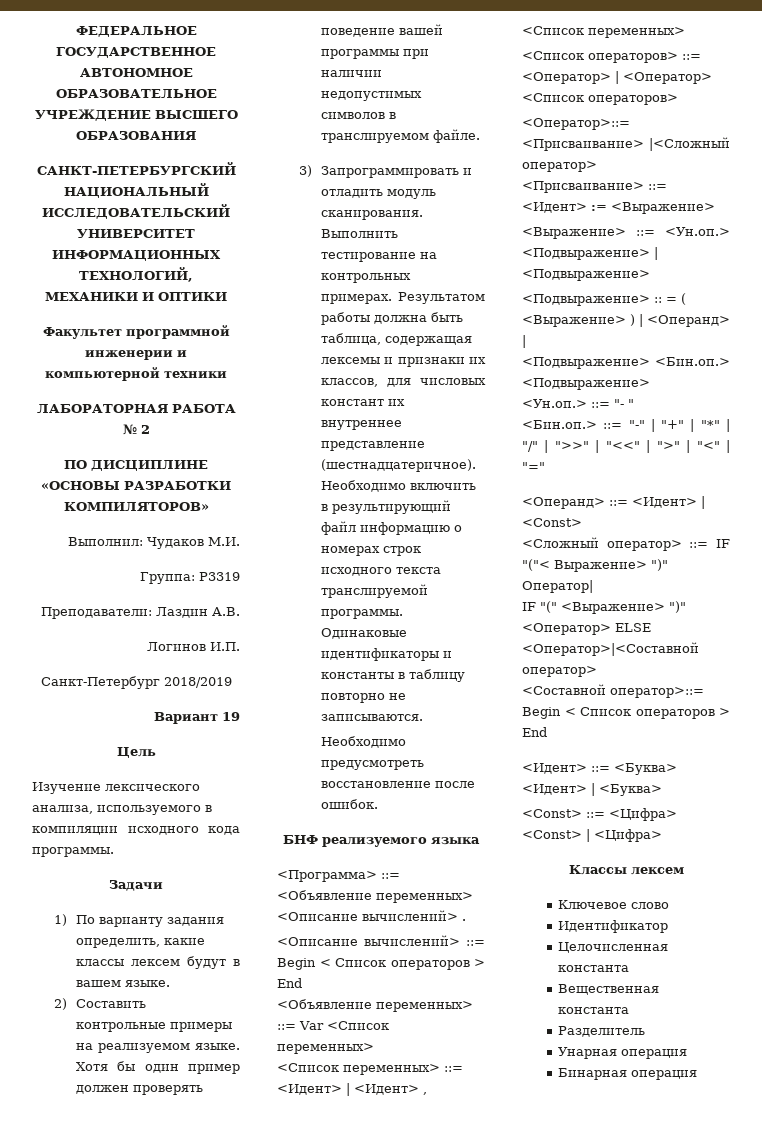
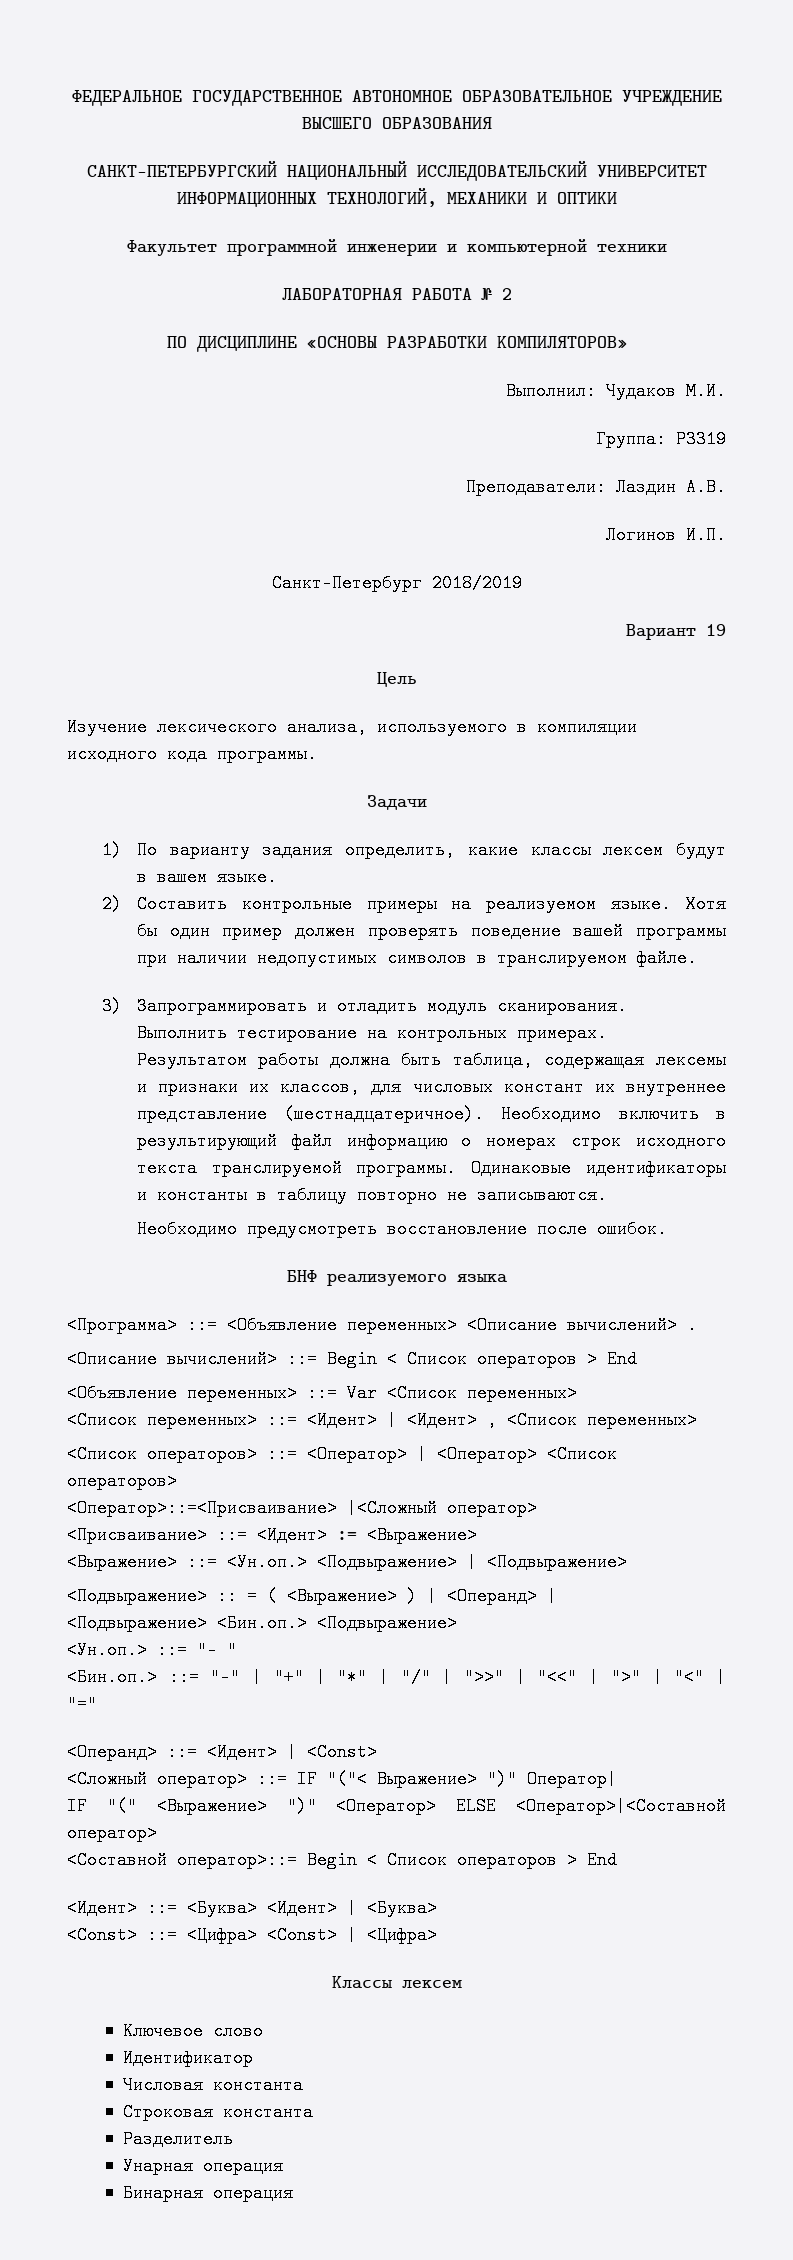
- Целочисленная константа
- Вещественная константа
+ Числовая константа
+ Строковая константа

